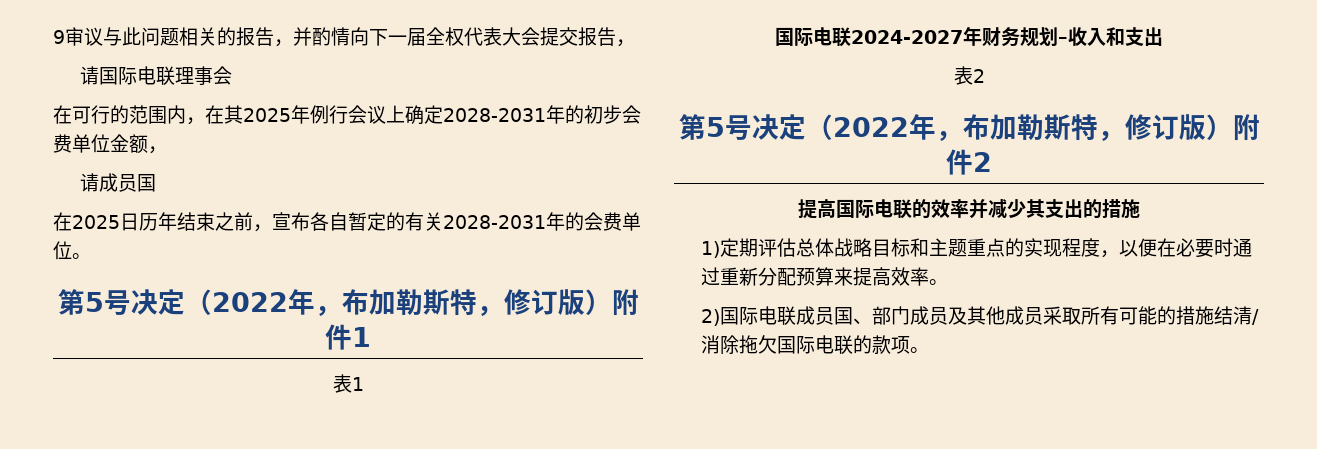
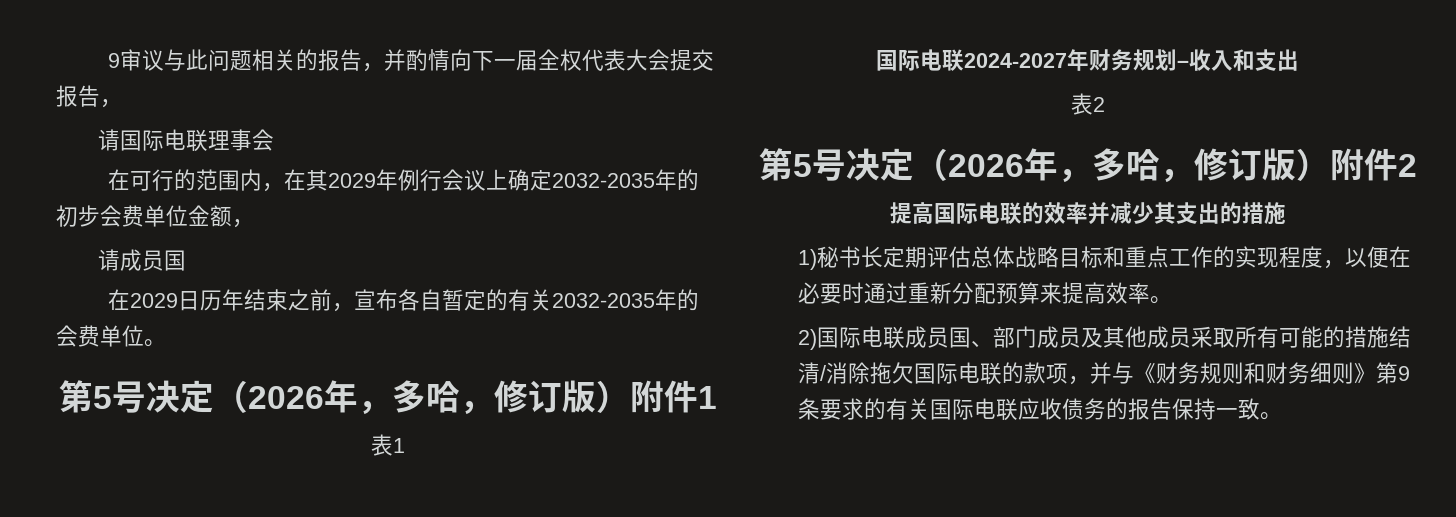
- 在可行的范围内，在其2025年例行会议上确定2028-2031年的初步会费单位金额，
+ 在可行的范围内，在其2029年例行会议上确定2032-2035年的初步会费单位金额，
- 在2025日历年结束之前，宣布各自暂定的有关2028-2031年的会费单位。
+ 在2029日历年结束之前，宣布各自暂定的有关2032-2035年的会费单位。
- 第5号决定（2022年，布加勒斯特，修订版）附件1
+ 第5号决定（2026年，多哈，修订版）附件1
- 第5号决定（2022年，布加勒斯特，修订版）附件2
+ 第5号决定（2026年，多哈，修订版）附件2
- 1)定期评估总体战略目标和主题重点的实现程度，以便在必要时通过重新分配预算来提高效率。
+ 1)秘书长定期评估总体战略目标和重点工作的实现程度，以便在必要时通过重新分配预算来提高效率。
- 2)国际电联成员国、部门成员及其他成员采取所有可能的措施结清/消除拖欠国际电联的款项。
+ 2)国际电联成员国、部门成员及其他成员采取所有可能的措施结清/消除拖欠国际电联的款项，并与《财务规则和财务细则》第9条要求的有关国际电联应收债务的报告保持一致。

